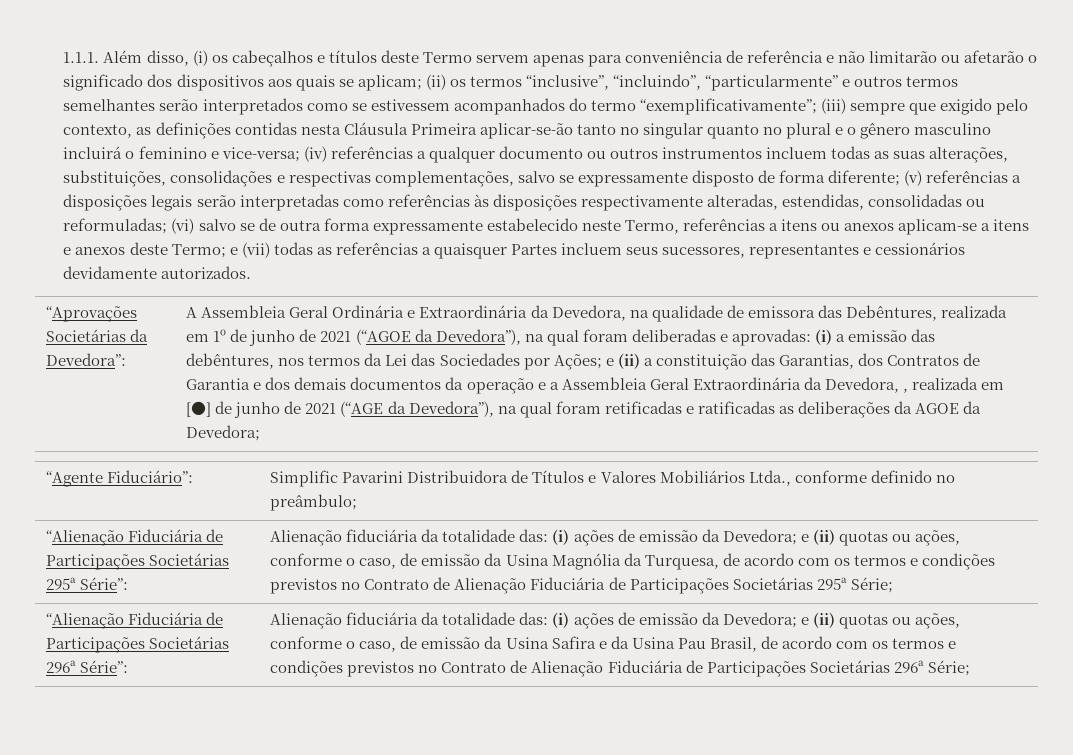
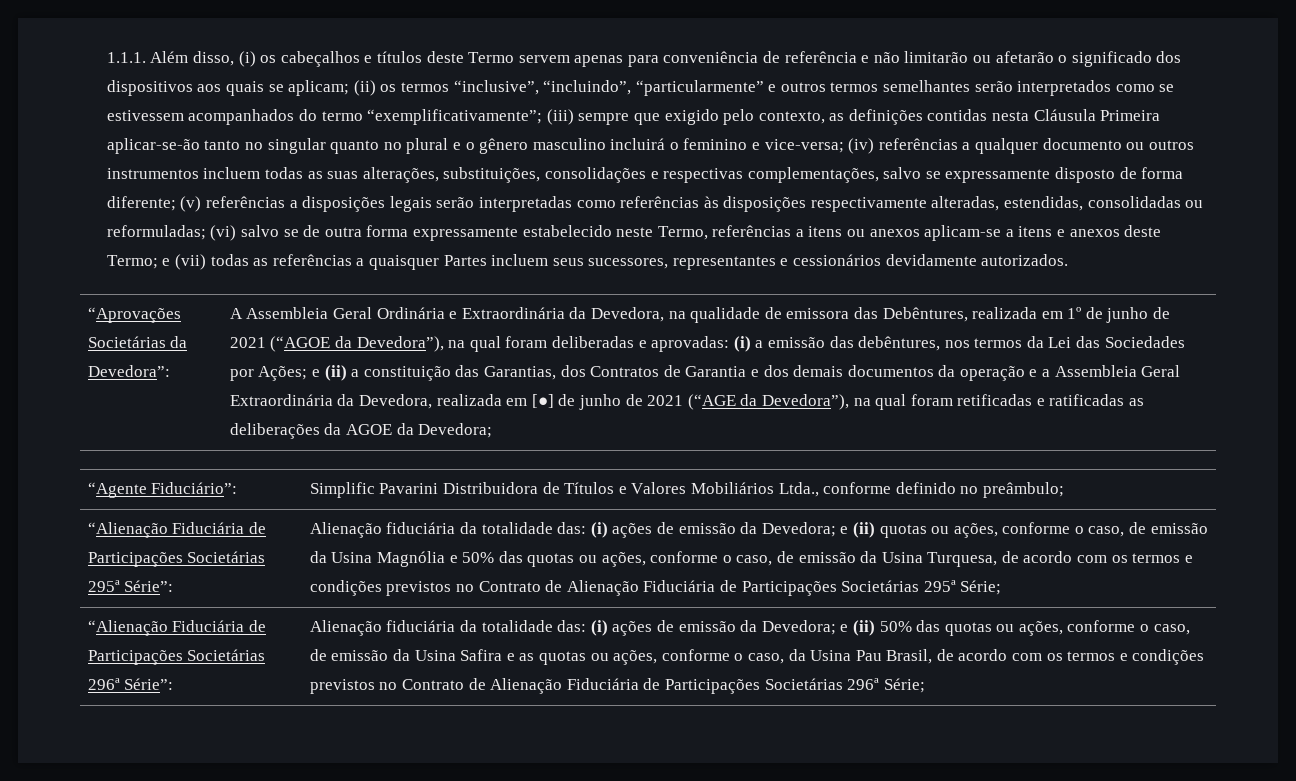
- e (ii) a constituição das Garantias, dos Contratos de Garantia e dos demais documentos da operação e a Assembleia Geral Extraordinária da Devedora, , realizada em [●] de junho de 2021 (“AGE da Devedora”), na qual foram retificadas e ratificadas as deliberações da AGOE da Devedora;
+ e (ii) a constituição das Garantias, dos Contratos de Garantia e dos demais documentos da operação e a Assembleia Geral Extraordinária da Devedora, realizada em [●] de junho de 2021 (“AGE da Devedora”), na qual foram retificadas e ratificadas as deliberações da AGOE da Devedora;
- Alienação fiduciária da totalidade das: (i) ações de emissão da Devedora; e (ii) quotas ou ações, conforme o caso, de emissão da Usina Magnólia da Turquesa, de acordo com os termos e condições previstos no Contrato de Alienação Fiduciária de Participações Societárias 295ª Série;
+ Alienação fiduciária da totalidade das: (i) ações de emissão da Devedora; e (ii) quotas ou ações, conforme o caso, de emissão da Usina Magnólia e 50% das quotas ou ações, conforme o caso, de emissão da Usina Turquesa, de acordo com os termos e condições previstos no Contrato de Alienação Fiduciária de Participações Societárias 295ª Série;
- Alienação fiduciária da totalidade das: (i) ações de emissão da Devedora; e (ii) quotas ou ações, conforme o caso, de emissão da Usina Safira e da Usina Pau Brasil, de acordo com os termos e condições previstos no Contrato de Alienação Fiduciária de Participações Societárias 296ª Série;
+ Alienação fiduciária da totalidade das: (i) ações de emissão da Devedora; e (ii) 50% das quotas ou ações, conforme o caso, de emissão da Usina Safira e as quotas ou ações, conforme o caso, da Usina Pau Brasil, de acordo com os termos e condições previstos no Contrato de Alienação Fiduciária de Participações Societárias 296ª Série;

